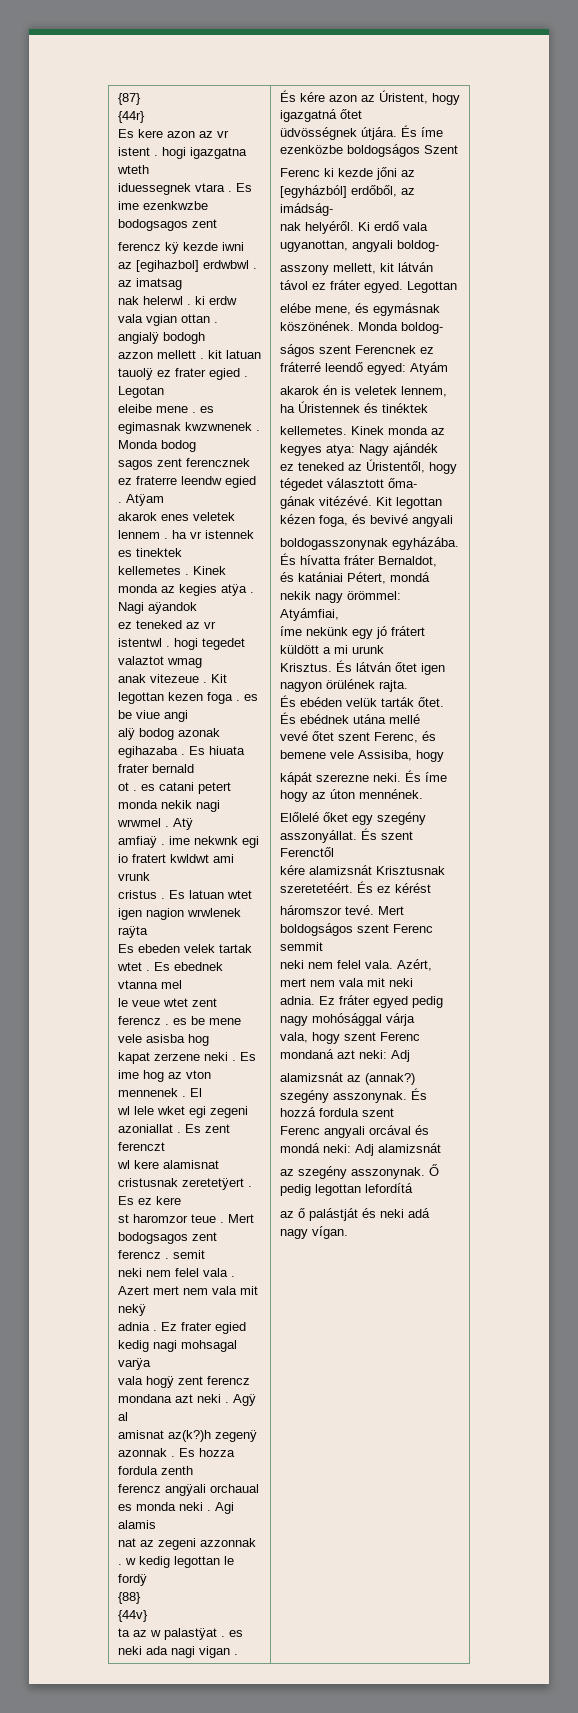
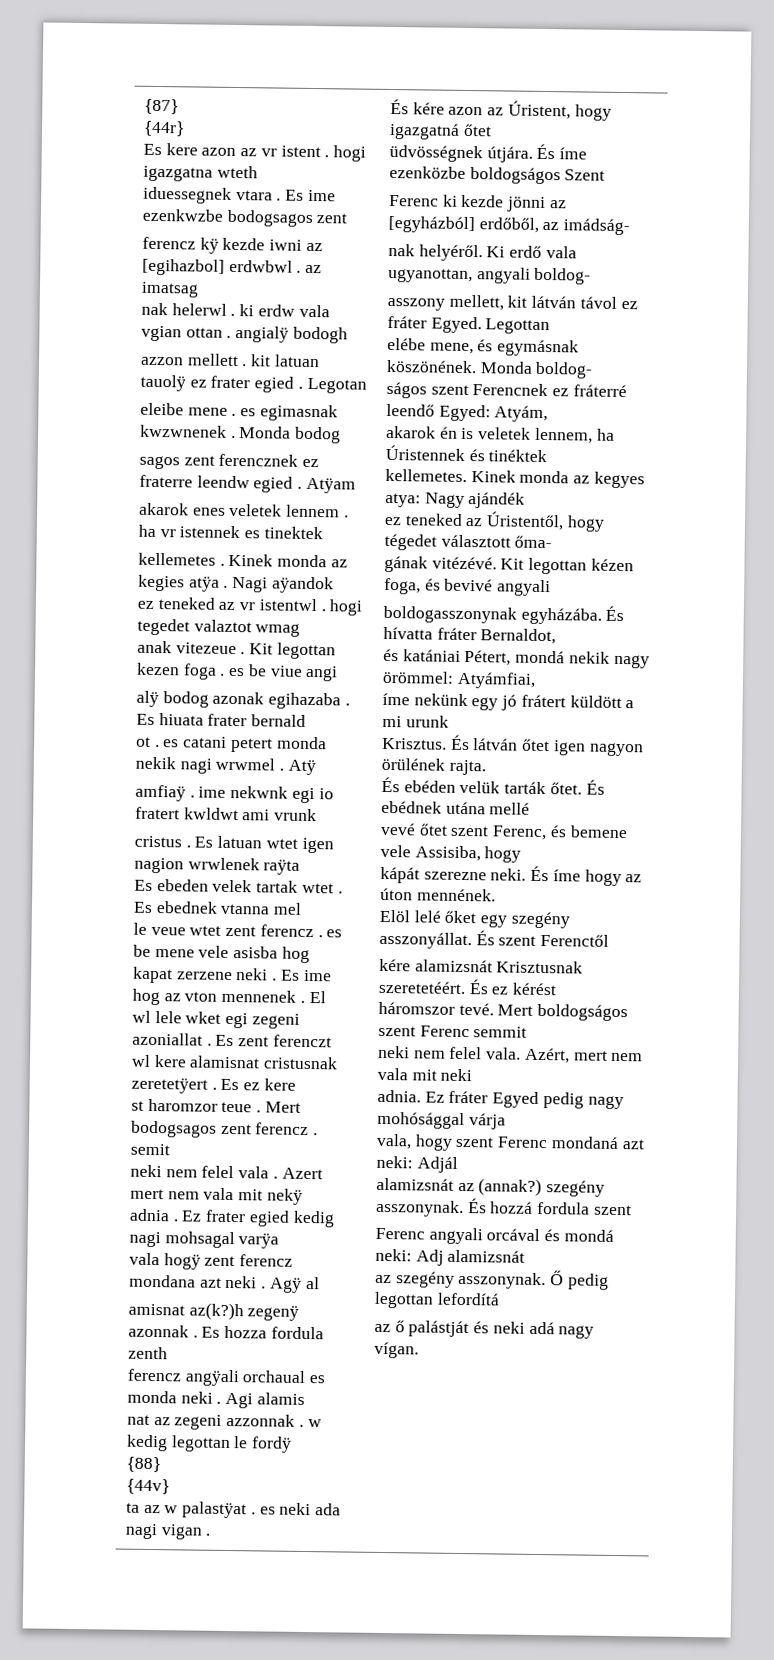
- Ferenc ki kezde jőni az [egyházból] erdőből, az imádság-
+ Ferenc ki kezde jönni az [egyházból] erdőből, az imádság-
- asszony mellett, kit látván távol ez fráter egyed.
+ asszony mellett, kit látván távol ez fráter Egyed.
- ságos szent Ferencnek ez fráterré leendő egyed: Atyám
+ ságos szent Ferencnek ez fráterré leendő Egyed: Atyám,
- Előlelé őket egy szegény asszonyállat.
+ Elöl lelé őket egy szegény asszonyállat.
- Ez fráter egyed pedig nagy mohósággal várja
+ Ez fráter Egyed pedig nagy mohósággal várja
- vala, hogy szent Ferenc mondaná azt neki: Adj
+ vala, hogy szent Ferenc mondaná azt neki: Adjál

